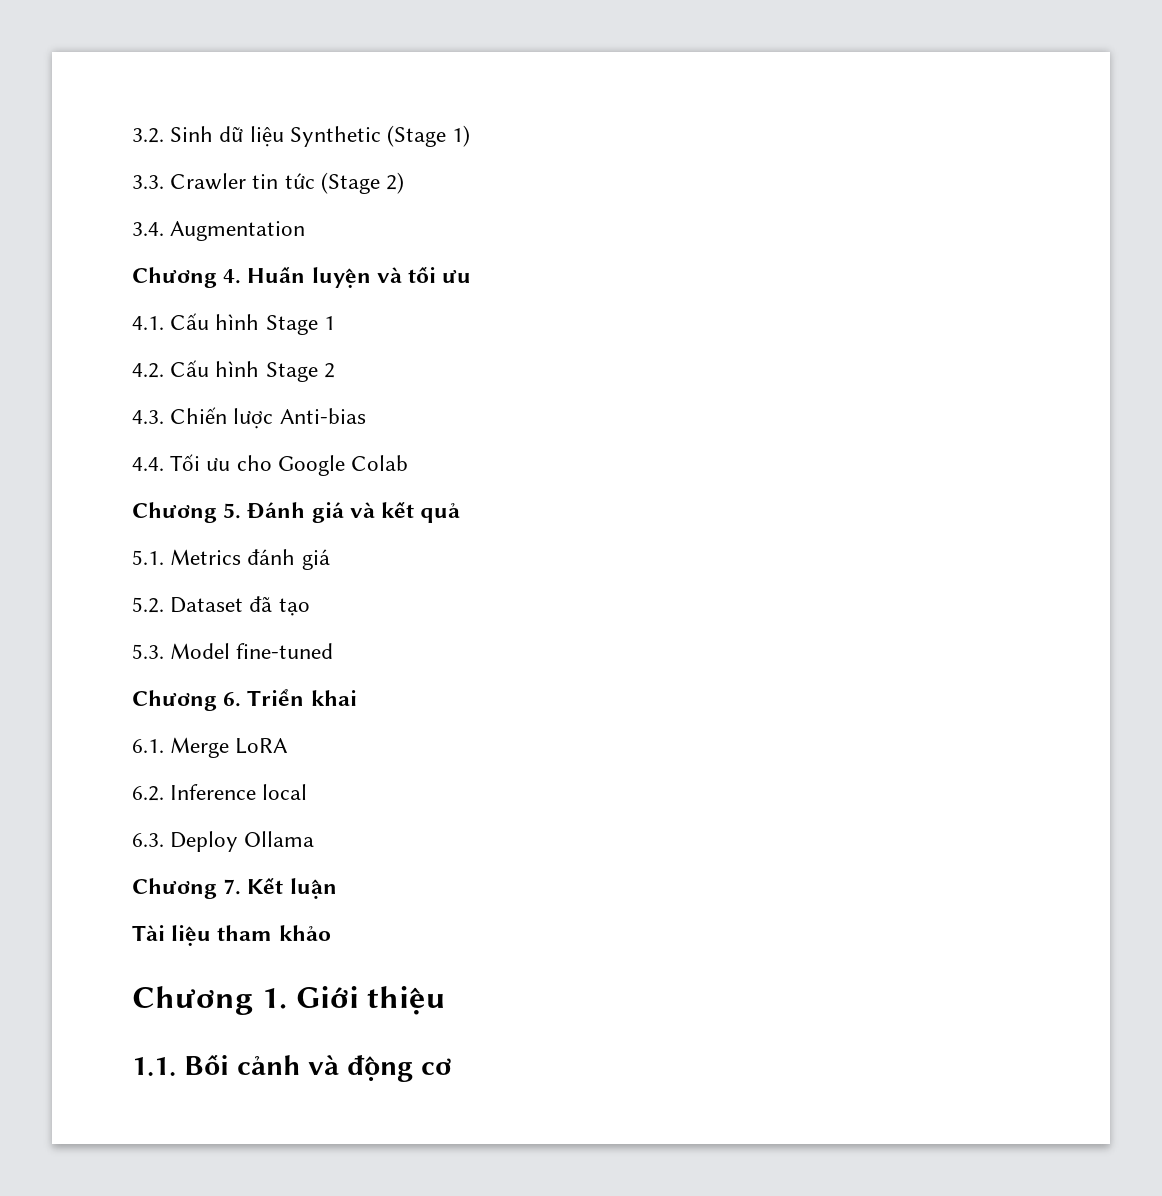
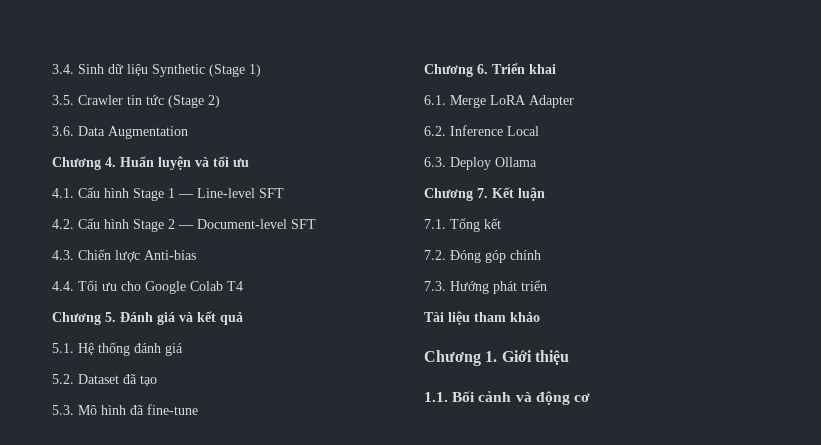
- 3.2. Sinh dữ liệu Synthetic (Stage 1)
+ 3.4. Sinh dữ liệu Synthetic (Stage 1)
- 3.3. Crawler tin tức (Stage 2)
+ 3.5. Crawler tin tức (Stage 2)
- 3.4. Augmentation
+ 3.6. Data Augmentation
- 4.1. Cấu hình Stage 1
+ 4.1. Cấu hình Stage 1 — Line-level SFT
- 4.2. Cấu hình Stage 2
+ 4.2. Cấu hình Stage 2 — Document-level SFT
- 4.4. Tối ưu cho Google Colab
+ 4.4. Tối ưu cho Google Colab T4
- 5.1. Metrics đánh giá
+ 5.1. Hệ thống đánh giá
- 5.3. Model fine-tuned
+ 5.3. Mô hình đã fine-tune
- 6.1. Merge LoRA
+ 6.1. Merge LoRA Adapter
- 6.2. Inference local
+ 6.2. Inference Local
+ 7.1. Tổng kết
+ 7.2. Đóng góp chính
+ 7.3. Hướng phát triển

